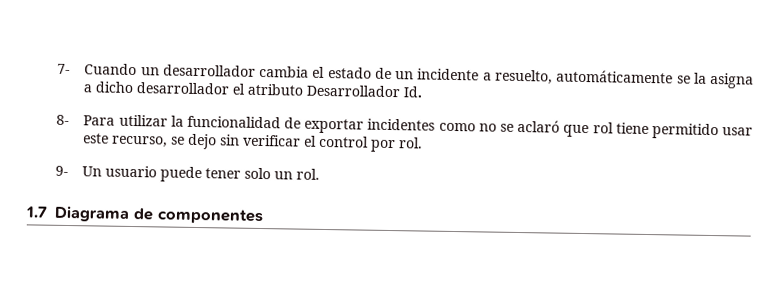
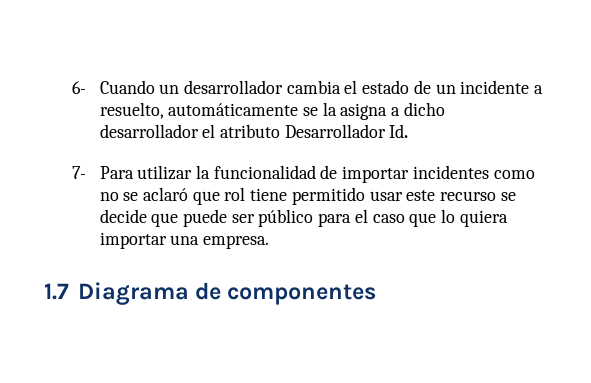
- 7- Cuando un desarrollador cambia el estado de un incidente a resuelto, automáticamente se la asigna a dicho desarrollador el atributo Desarrollador Id.
+ 6- Cuando un desarrollador cambia el estado de un incidente a resuelto, automáticamente se la asigna a dicho desarrollador el atributo Desarrollador Id.
- 8- Para utilizar la funcionalidad de exportar incidentes como no se aclaró que rol tiene permitido usar este recurso, se dejo sin verificar el control por rol.
- 9- Un usuario puede tener solo un rol.
+ 7- Para utilizar la funcionalidad de importar incidentes como no se aclaró que rol tiene permitido usar este recurso se decide que puede ser público para el caso que lo quiera importar una empresa.

